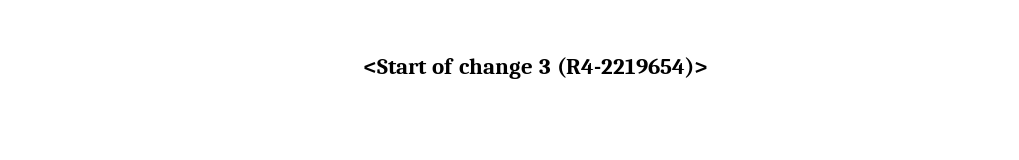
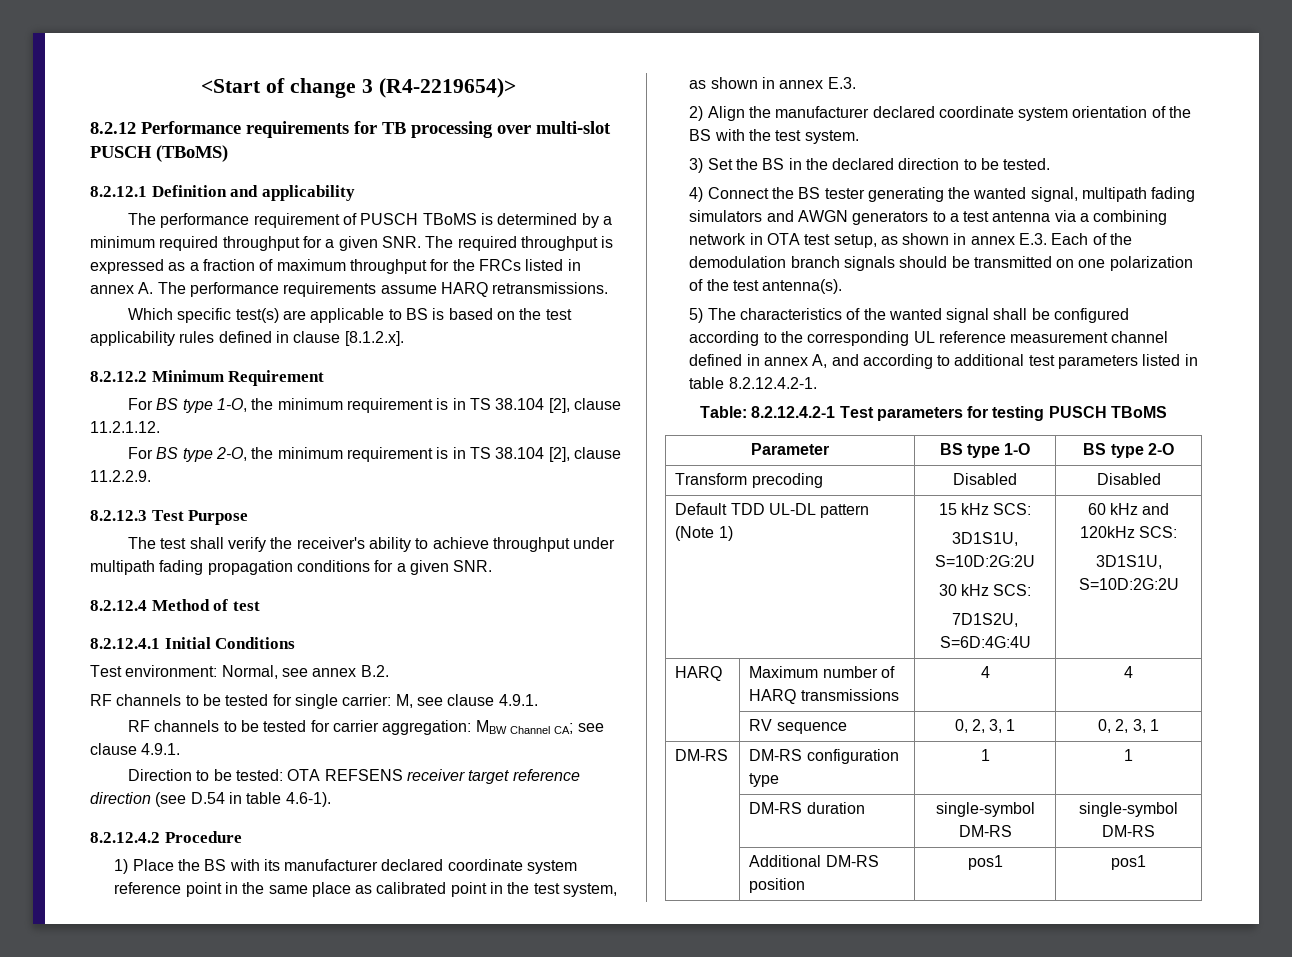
+ 8.2.12 Performance requirements for TB processing over multi-slot PUSCH (TBoMS)
+ 8.2.12.1 Definition and applicability
+ The performance requirement of PUSCH TBoMS is determined by a minimum required throughput for a given SNR. The required throughput is expressed as a fraction of maximum throughput for the FRCs listed in annex A. The performance requirements assume HARQ retransmissions.
+ Which specific test(s) are applicable to BS is based on the test applicability rules defined in clause [8.1.2.x].
+ 8.2.12.2 Minimum Requirement
+ For BS type 1-O, the minimum requirement is in TS 38.104 [2], clause 11.2.1.12.
+ For BS type 2-O, the minimum requirement is in TS 38.104 [2], clause 11.2.2.9.
+ 8.2.12.3 Test Purpose
+ The test shall verify the receiver's ability to achieve throughput under multipath fading propagation conditions for a given SNR.
+ 8.2.12.4 Method of test
+ 8.2.12.4.1 Initial Conditions
+ Test environment: Normal, see annex B.2.
+ RF channels to be tested for single carrier: M, see clause 4.9.1.
+ RF channels to be tested for carrier aggregation: MBW Channel CA; see clause 4.9.1.
+ Direction to be tested: OTA REFSENS receiver target reference direction (see D.54 in table 4.6-1).
+ 8.2.12.4.2 Procedure
+ 1) Place the BS with its manufacturer declared coordinate system reference point in the same place as calibrated point in the test system, as shown in annex E.3.
+ 2) Align the manufacturer declared coordinate system orientation of the BS with the test system.
+ 3) Set the BS in the declared direction to be tested.
+ 4) Connect the BS tester generating the wanted signal, multipath fading simulators and AWGN generators to a test antenna via a combining network in OTA test setup, as shown in annex E.3. Each of the demodulation branch signals should be transmitted on one polarization of the test antenna(s).
+ 5) The characteristics of the wanted signal shall be configured according to the corresponding UL reference measurement channel defined in annex A, and according to additional test parameters listed in table 8.2.12.4.2-1.
+ Table: 8.2.12.4.2-1 Test parameters for testing PUSCH TBoMS
+ Parameter | BS type 1-O | BS type 2-O
+ Transform precoding | Disabled | Disabled
+ Default TDD UL-DL pattern (Note 1) | 15 kHz SCS:
+ 3D1S1U, S=10D:2G:2U
+ 30 kHz SCS:
+ 7D1S2U, S=6D:4G:4U | 60 kHz and 120kHz SCS:
+ 3D1S1U, S=10D:2G:2U
+ HARQ | Maximum number of HARQ transmissions | 4 | 4
+ | RV sequence | 0, 2, 3, 1 | 0, 2, 3, 1
+ DM-RS | DM-RS configuration type | 1 | 1
+ | DM-RS duration | single-symbol DM-RS | single-symbol DM-RS
+ | Additional DM-RS position | pos1 | pos1

